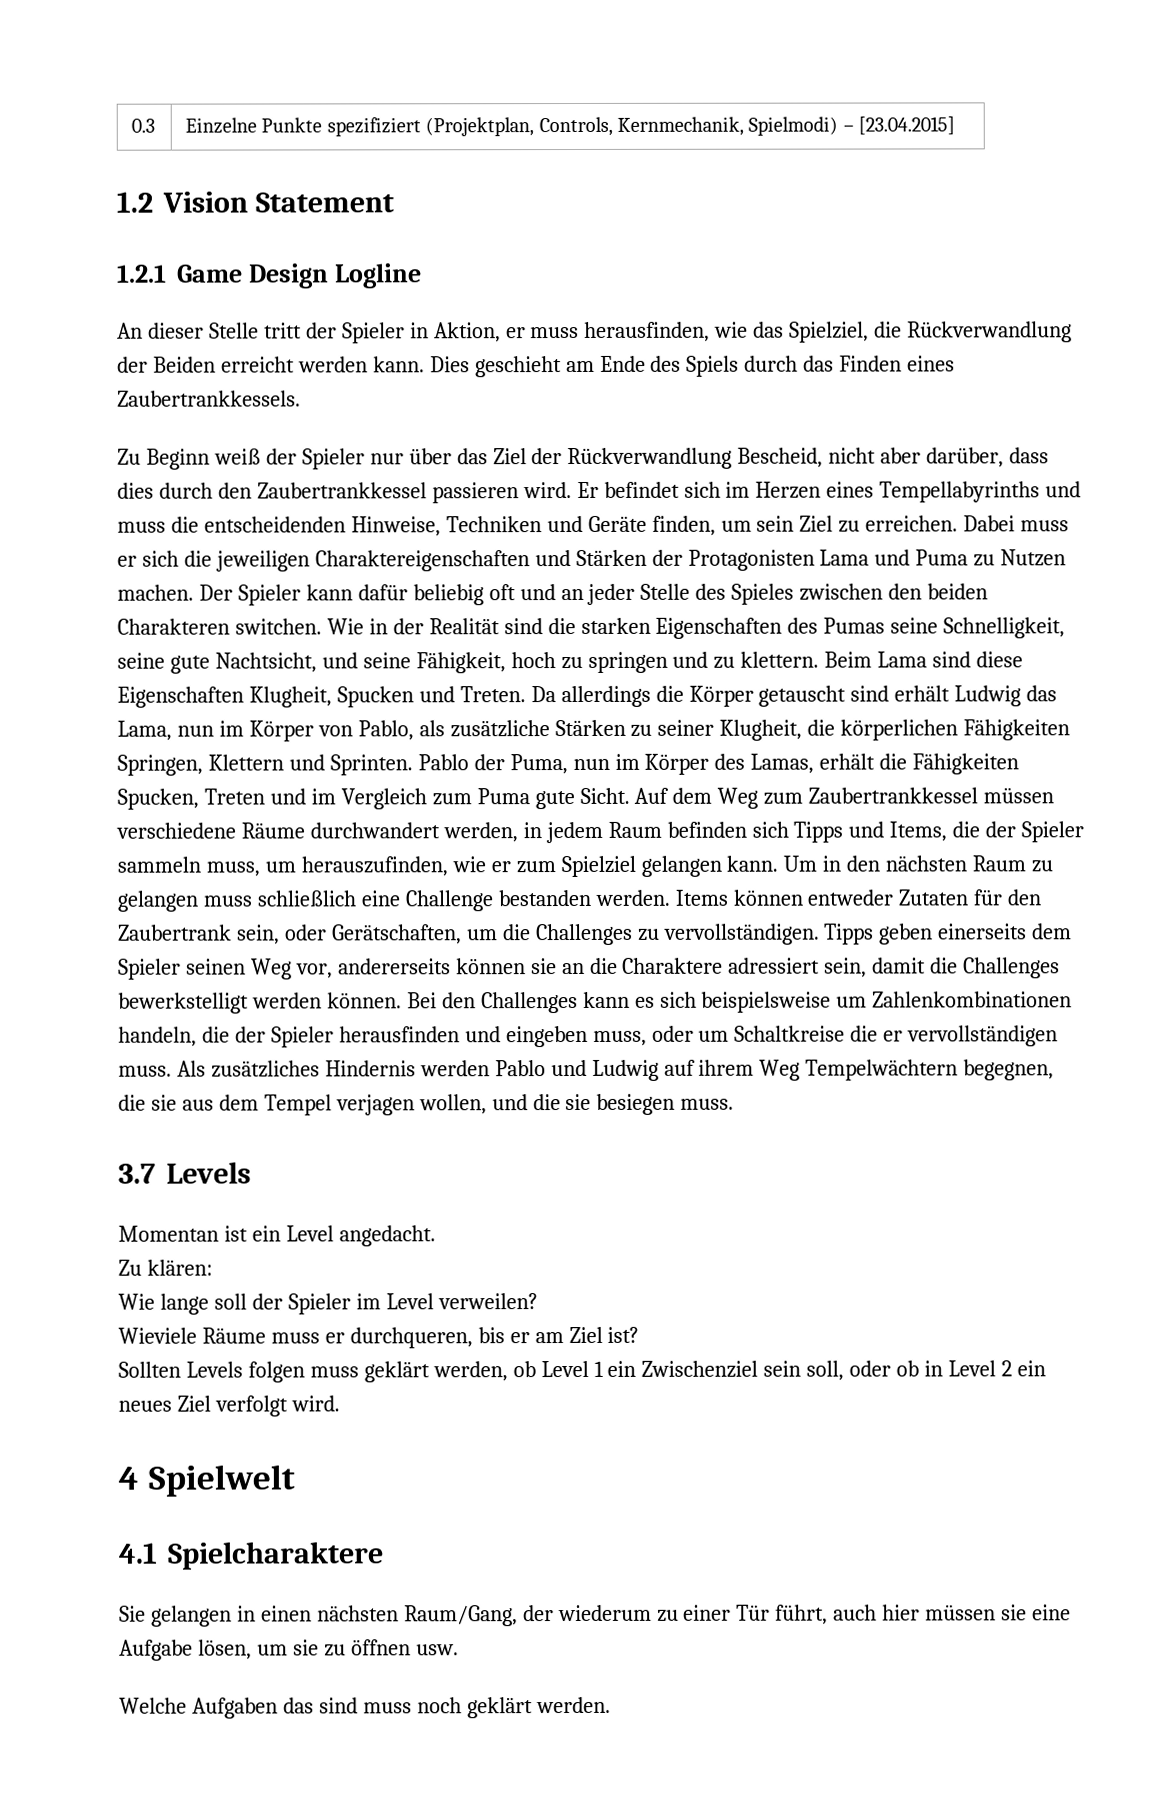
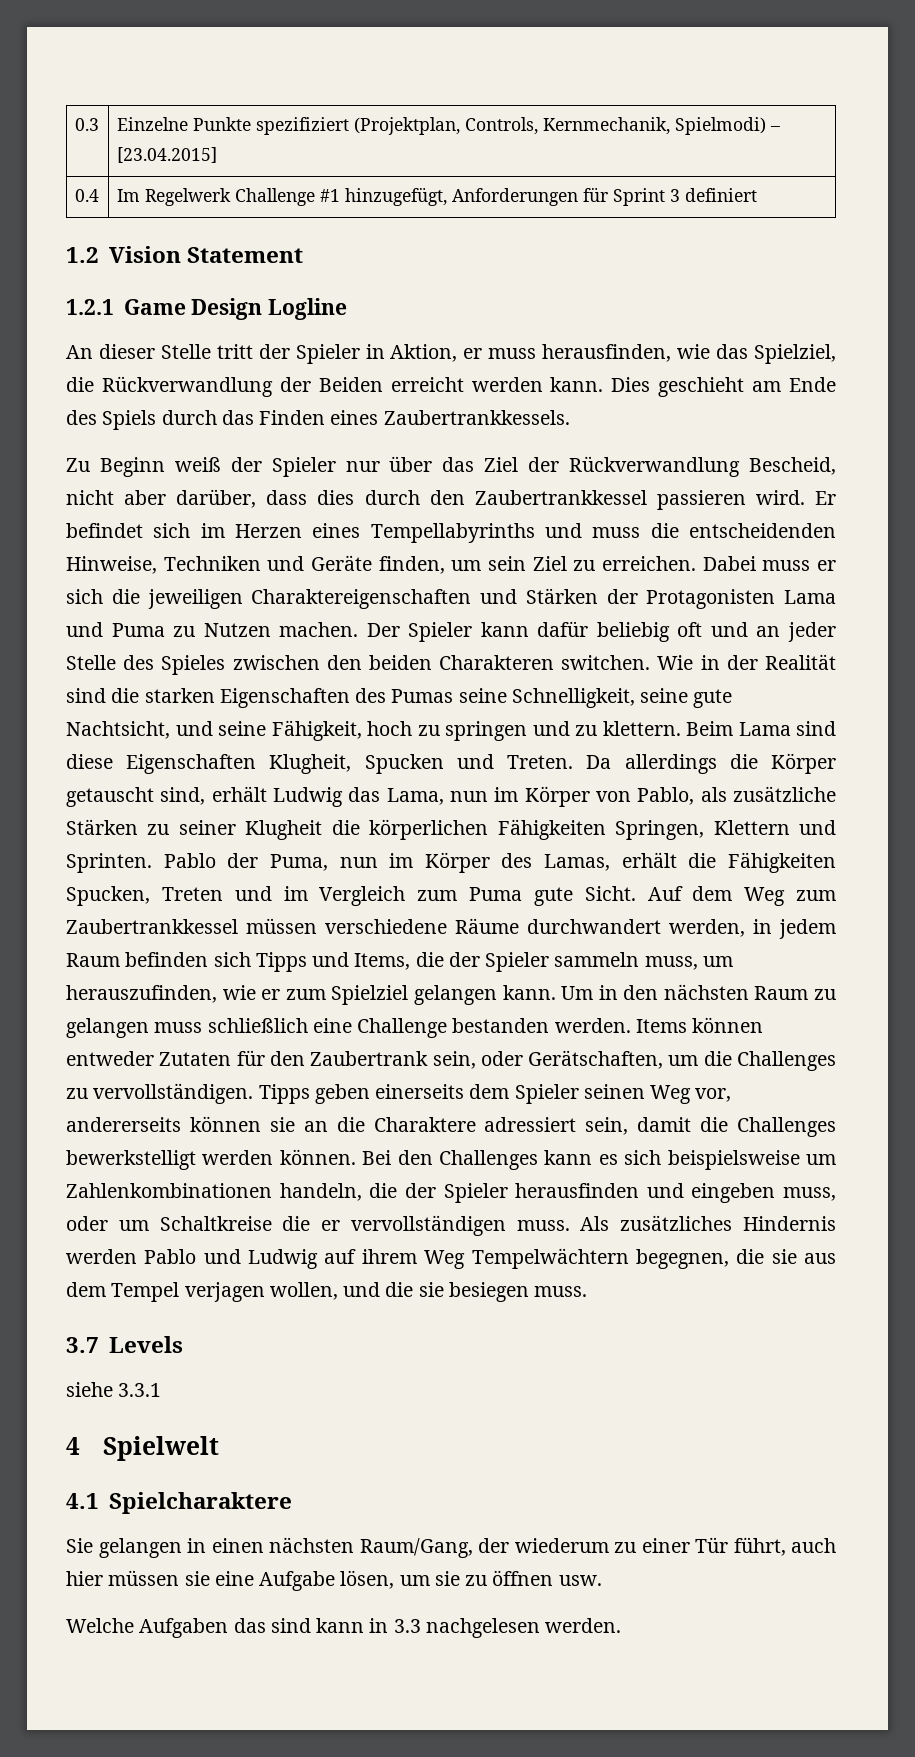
+ 0.4 | Im Regelwerk Challenge #1 hinzugefügt, Anforderungen für Sprint 3 definiert
- Da allerdings die Körper getauscht sind erhält Ludwig das Lama, nun im Körper von Pablo, als zusätzliche Stärken zu seiner Klugheit, die körperlichen Fähigkeiten Springen, Klettern und Sprinten.
+ Da allerdings die Körper getauscht sind, erhält Ludwig das Lama, nun im Körper von Pablo, als zusätzliche Stärken zu seiner Klugheit die körperlichen Fähigkeiten Springen, Klettern und Sprinten.
- Momentan ist ein Level angedacht.
- Zu klären:
- Wie lange soll der Spieler im Level verweilen?
- Wieviele Räume muss er durchqueren, bis er am Ziel ist?
- Sollten Levels folgen muss geklärt werden, ob Level 1 ein Zwischenziel sein soll, oder ob in Level 2 ein neues Ziel verfolgt wird.
+ siehe 3.3.1
- Welche Aufgaben das sind muss noch geklärt werden.
+ Welche Aufgaben das sind kann in 3.3 nachgelesen werden.

